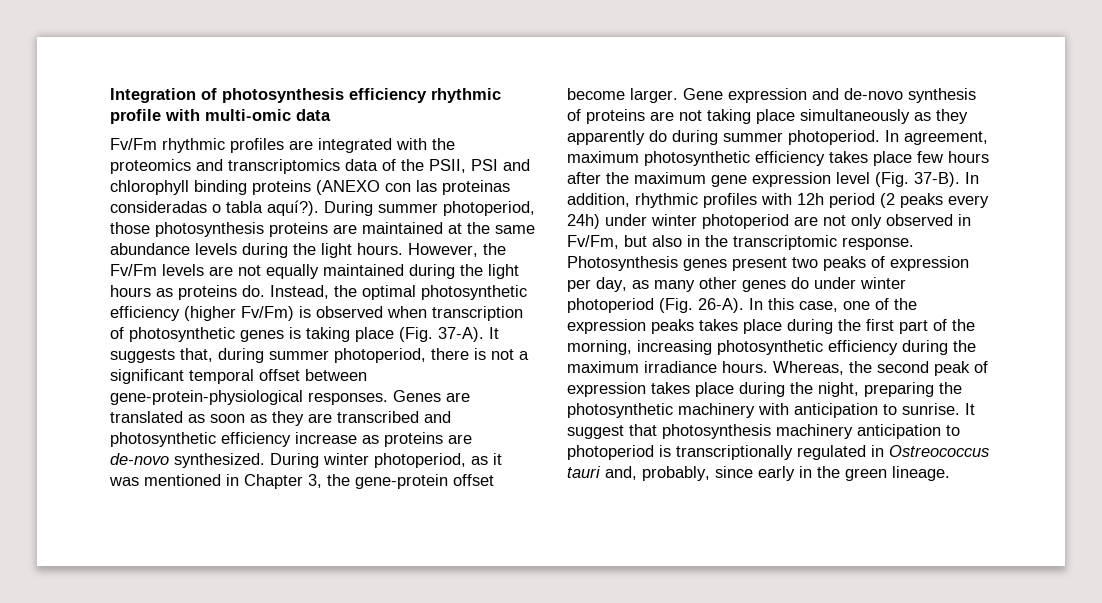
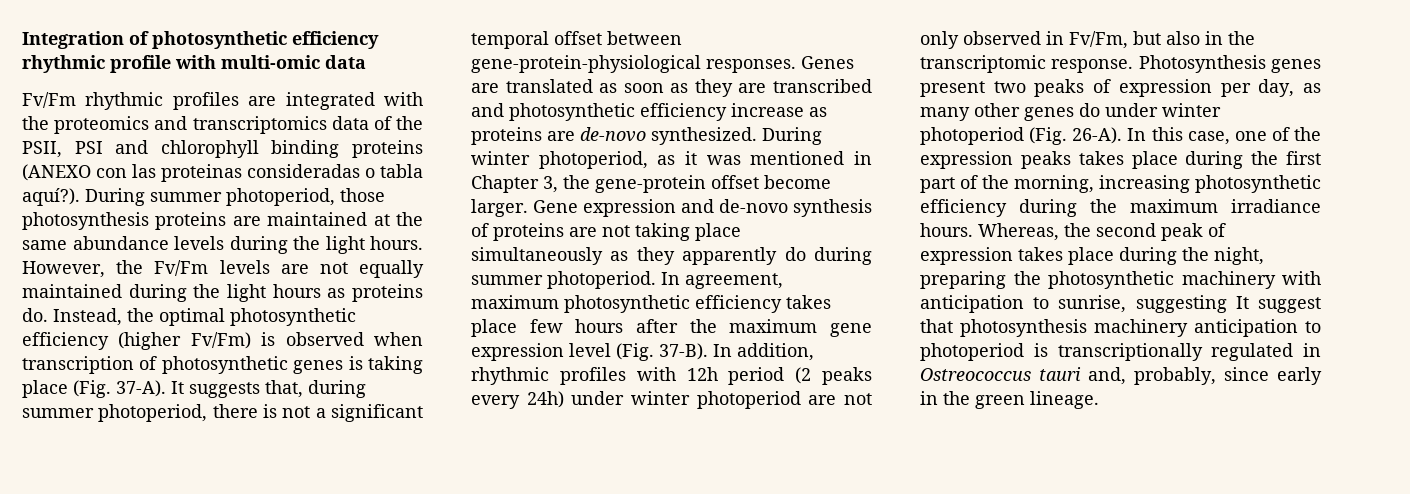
- Integration of photosynthesis efficiency rhythmic profile with multi-omic data
+ Integration of photosynthetic efficiency rhythmic profile with multi-omic data
- Whereas, the second peak of expression takes place during the night, preparing the photosynthetic machinery with anticipation to sunrise. It suggest that photosynthesis machinery anticipation to photoperiod is transcriptionally regulated in Ostreococcus tauri and, probably, since early in the green lineage.
+ Whereas, the second peak of expression takes place during the night, preparing the photosynthetic machinery with anticipation to sunrise, suggesting It suggest that photosynthesis machinery anticipation to photoperiod is transcriptionally regulated in Ostreococcus tauri and, probably, since early in the green lineage.

